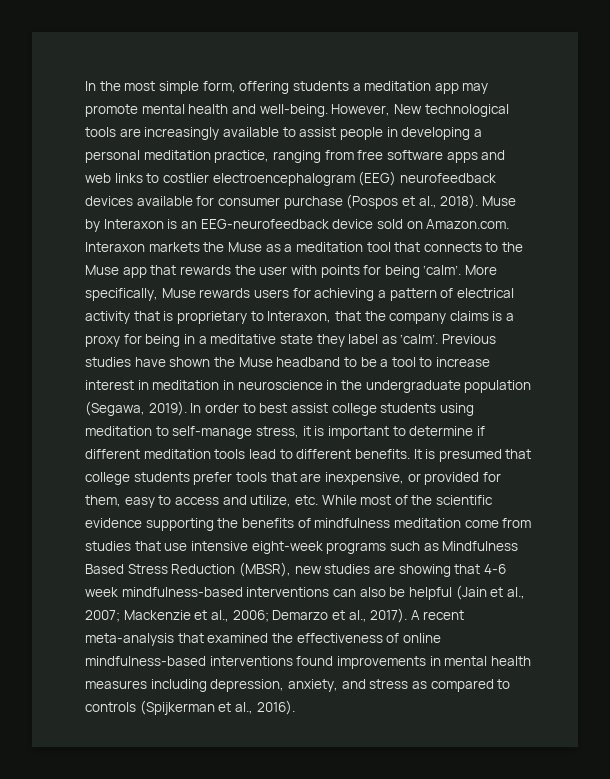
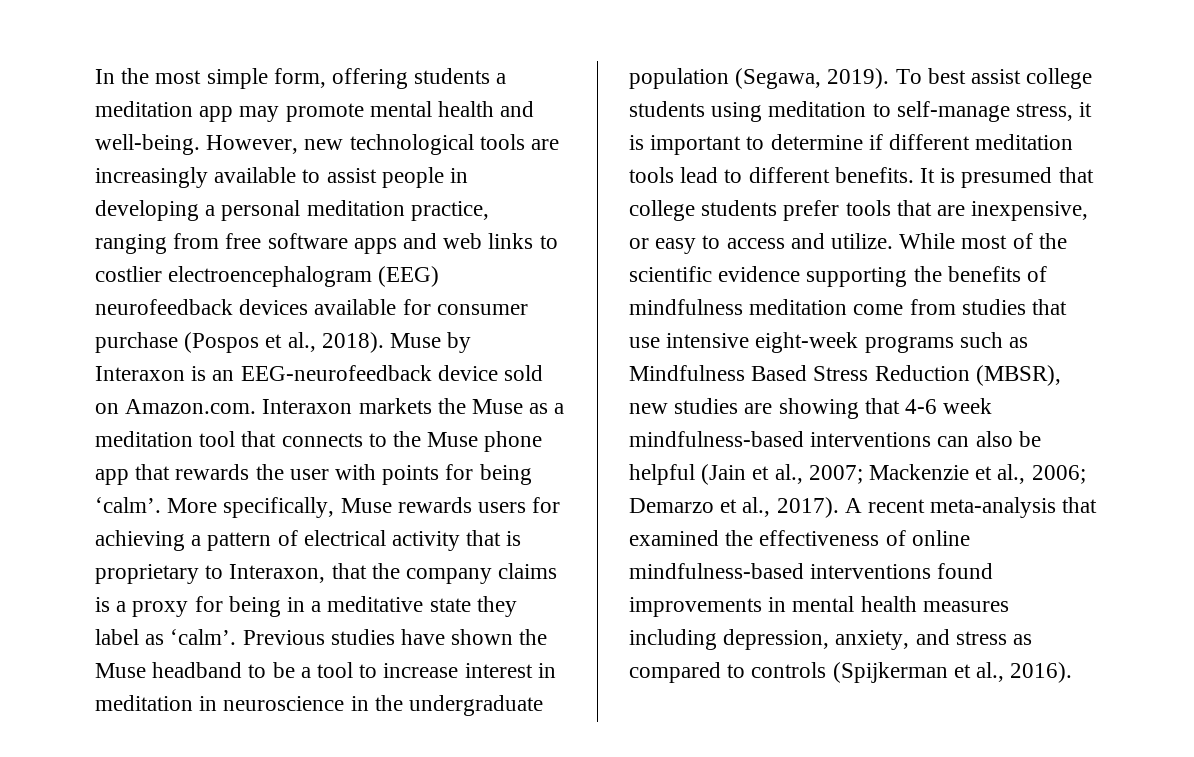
- However, New technological tools are increasingly available to assist people in developing a personal meditation practice, ranging from free software apps and web links to costlier electroencephalogram (EEG) neurofeedback devices available for consumer purchase (Pospos et al., 2018).
+ However, new technological tools are increasingly available to assist people in developing a personal meditation practice, ranging from free software apps and web links to costlier electroencephalogram (EEG) neurofeedback devices available for consumer purchase (Pospos et al., 2018).
- Muse by Interaxon is an EEG-neurofeedback device sold on Amazon.com. Interaxon markets the Muse as a meditation tool that connects to the Muse app that rewards the user with points for being ‘calm’.
+ Muse by Interaxon is an EEG-neurofeedback device sold on Amazon.com. Interaxon markets the Muse as a meditation tool that connects to the Muse phone app that rewards the user with points for being ‘calm’.
- In order to best assist college students using meditation to self-manage stress, it is important to determine if different meditation tools lead to different benefits.
+ To best assist college students using meditation to self-manage stress, it is important to determine if different meditation tools lead to different benefits.
- It is presumed that college students prefer tools that are inexpensive, or provided for them, easy to access and utilize, etc. While most of the scientific evidence supporting the benefits of mindfulness meditation come from studies that use intensive eight-week programs such as Mindfulness Based Stress Reduction (MBSR), new studies are showing that 4-6 week mindfulness-based interventions can also be helpful (Jain et al., 2007;
+ It is presumed that college students prefer tools that are inexpensive, or easy to access and utilize. While most of the scientific evidence supporting the benefits of mindfulness meditation come from studies that use intensive eight-week programs such as Mindfulness Based Stress Reduction (MBSR), new studies are showing that 4-6 week mindfulness-based interventions can also be helpful (Jain et al., 2007;

